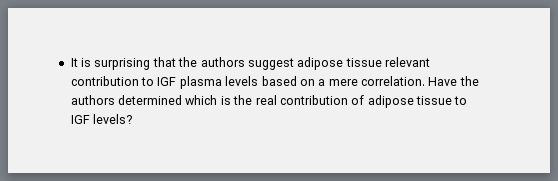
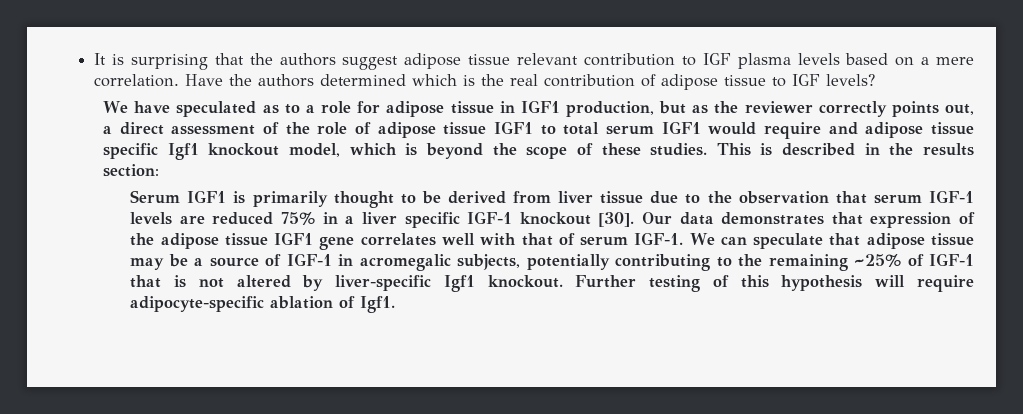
+ We have speculated as to a role for adipose tissue in IGF1 production, but as the reviewer correctly points out, a direct assessment of the role of adipose tissue IGF1 to total serum IGF1 would require and adipose tissue specific Igf1 knockout model, which is beyond the scope of these studies. This is described in the results section:
+ Serum IGF1 is primarily thought to be derived from liver tissue due to the observation that serum IGF-1 levels are reduced 75% in a liver specific IGF-1 knockout [30]. Our data demonstrates that expression of the adipose tissue IGF1 gene correlates well with that of serum IGF-1. We can speculate that adipose tissue may be a source of IGF-1 in acromegalic subjects, potentially contributing to the remaining ~25% of IGF-1 that is not altered by liver-specific Igf1 knockout. Further testing of this hypothesis will require adipocyte-specific ablation of Igf1.

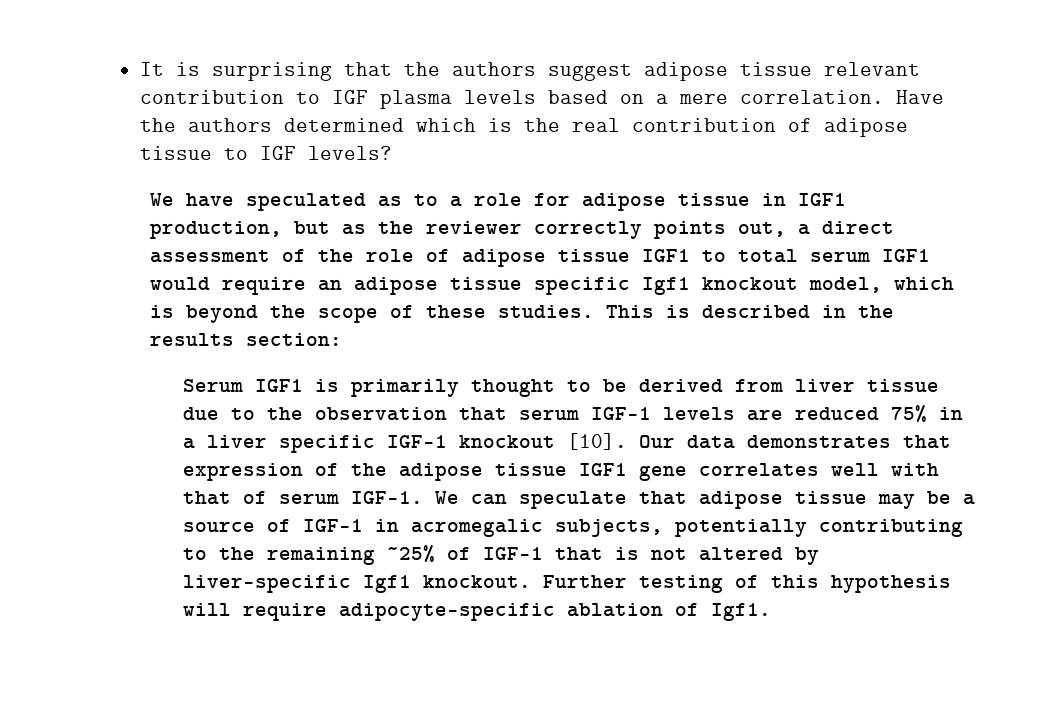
- We have speculated as to a role for adipose tissue in IGF1 production, but as the reviewer correctly points out, a direct assessment of the role of adipose tissue IGF1 to total serum IGF1 would require and adipose tissue specific Igf1 knockout model, which is beyond the scope of these studies.
+ We have speculated as to a role for adipose tissue in IGF1 production, but as the reviewer correctly points out, a direct assessment of the role of adipose tissue IGF1 to total serum IGF1 would require an adipose tissue specific Igf1 knockout model, which is beyond the scope of these studies.
- Serum IGF1 is primarily thought to be derived from liver tissue due to the observation that serum IGF-1 levels are reduced 75% in a liver specific IGF-1 knockout [30].
+ Serum IGF1 is primarily thought to be derived from liver tissue due to the observation that serum IGF-1 levels are reduced 75% in a liver specific IGF-1 knockout [10].

